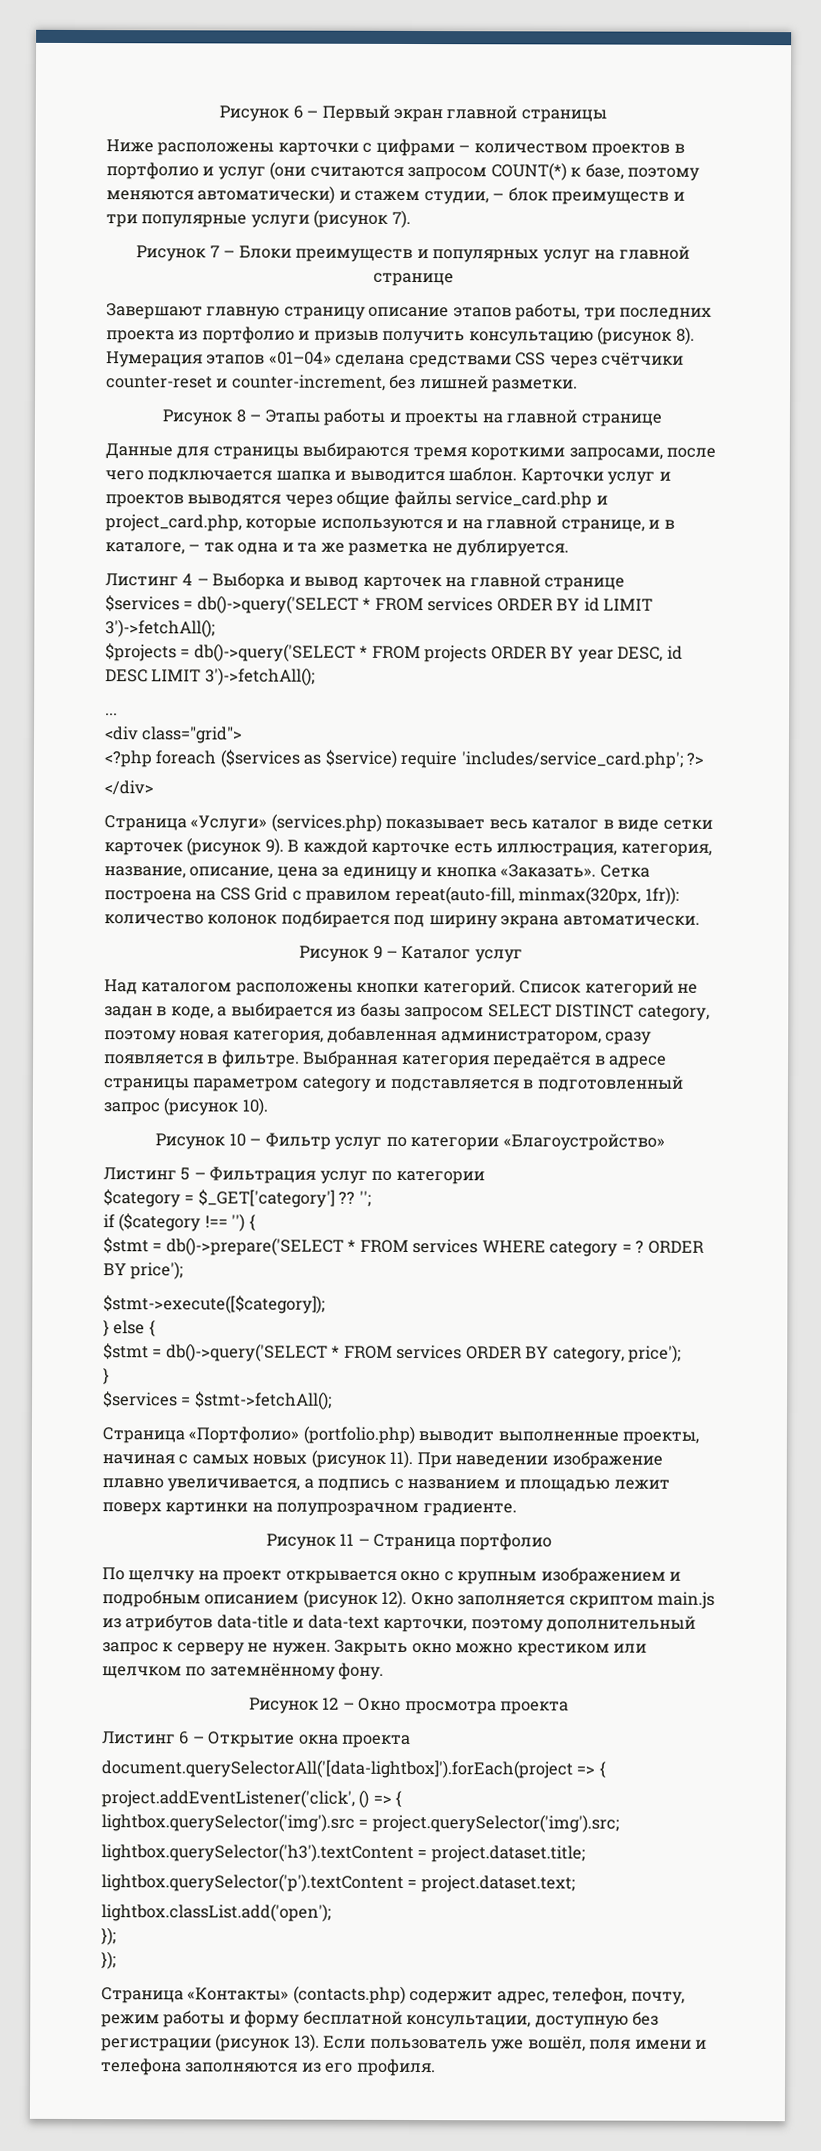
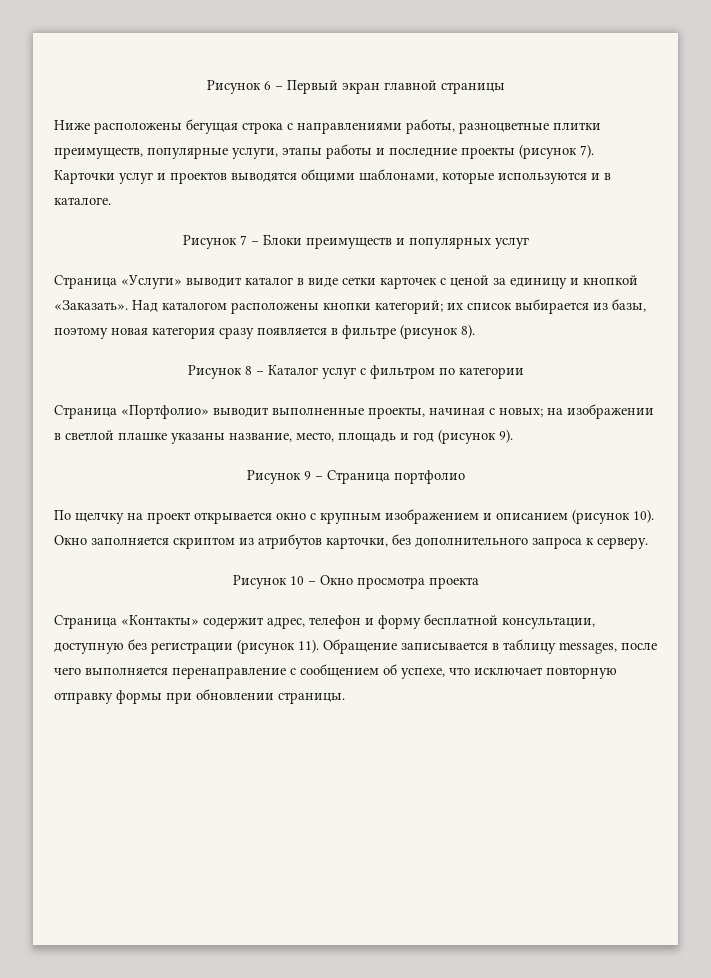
- Ниже расположены карточки с цифрами – количеством проектов в портфолио и услуг (они считаются запросом COUNT(*) к базе, поэтому меняются автоматически) и стажем студии, – блок преимуществ и три популярные услуги (рисунок 7).
+ Ниже расположены бегущая строка с направлениями работы, разноцветные плитки преимуществ, популярные услуги, этапы работы и последние проекты (рисунок 7). Карточки услуг и проектов выводятся общими шаблонами, которые используются и в каталоге.
- Рисунок 7 – Блоки преимуществ и популярных услуг на главной странице
- Завершают главную страницу описание этапов работы, три последних проекта из портфолио и призыв получить консультацию (рисунок 8). Нумерация этапов «01–04» сделана средствами CSS через счётчики counter-reset и counter-increment, без лишней разметки.
- Рисунок 8 – Этапы работы и проекты на главной странице
- Данные для страницы выбираются тремя короткими запросами, после чего подключается шапка и выводится шаблон. Карточки услуг и проектов выводятся через общие файлы service_card.php и project_card.php, которые используются и на главной странице, и в каталоге, – так одна и та же разметка не дублируется.
- Листинг 4 – Выборка и вывод карточек на главной странице
- $services = db()->query('SELECT * FROM services ORDER BY id LIMIT 3')->fetchAll();
- $projects = db()->query('SELECT * FROM projects ORDER BY year DESC, id DESC LIMIT 3')->fetchAll();
- ...
- <div class="grid">
- <?php foreach ($services as $service) require 'includes/service_card.php'; ?>
- </div>
+ Рисунок 7 – Блоки преимуществ и популярных услуг
- Страница «Услуги» (services.php) показывает весь каталог в виде сетки карточек (рисунок 9). В каждой карточке есть иллюстрация, категория, название, описание, цена за единицу и кнопка «Заказать». Сетка построена на CSS Grid с правилом repeat(auto-fill, minmax(320px, 1fr)): количество колонок подбирается под ширину экрана автоматически.
- Рисунок 9 – Каталог услуг
- Над каталогом расположены кнопки категорий. Список категорий не задан в коде, а выбирается из базы запросом SELECT DISTINCT category, поэтому новая категория, добавленная администратором, сразу появляется в фильтре. Выбранная категория передаётся в адресе страницы параметром category и подставляется в подготовленный запрос (рисунок 10).
- Рисунок 10 – Фильтр услуг по категории «Благоустройство»
- Листинг 5 – Фильтрация услуг по категории
- $category = $_GET['category'] ?? '';
- if ($category !== '') {
- $stmt = db()->prepare('SELECT * FROM services WHERE category = ? ORDER BY price');
- $stmt->execute([$category]);
- } else {
- $stmt = db()->query('SELECT * FROM services ORDER BY category, price');
- }
- $services = $stmt->fetchAll();
+ Страница «Услуги» выводит каталог в виде сетки карточек с ценой за единицу и кнопкой «Заказать». Над каталогом расположены кнопки категорий; их список выбирается из базы, поэтому новая категория сразу появляется в фильтре (рисунок 8).
+ Рисунок 8 – Каталог услуг с фильтром по категории
- Страница «Портфолио» (portfolio.php) выводит выполненные проекты, начиная с самых новых (рисунок 11). При наведении изображение плавно увеличивается, а подпись с названием и площадью лежит поверх картинки на полупрозрачном градиенте.
- Рисунок 11 – Страница портфолио
+ Страница «Портфолио» выводит выполненные проекты, начиная с новых; на изображении в светлой плашке указаны название, место, площадь и год (рисунок 9).
+ Рисунок 9 – Страница портфолио
- По щелчку на проект открывается окно с крупным изображением и подробным описанием (рисунок 12).
+ По щелчку на проект открывается окно с крупным изображением и описанием (рисунок 10).
- Окно заполняется скриптом main.js из атрибутов data-title и data-text карточки, поэтому дополнительный запрос к серверу не нужен. Закрыть окно можно крестиком или щелчком по затемнённому фону.
- Рисунок 12 – Окно просмотра проекта
+ Окно заполняется скриптом из атрибутов карточки, без дополнительного запроса к серверу.
+ Рисунок 10 – Окно просмотра проекта
- Листинг 6 – Открытие окна проекта
- document.querySelectorAll('[data-lightbox]').forEach(project => {
- project.addEventListener('click', () => {
- lightbox.querySelector('img').src = project.querySelector('img').src;
- lightbox.querySelector('h3').textContent = project.dataset.title;
- lightbox.querySelector('p').textContent = project.dataset.text;
- lightbox.classList.add('open');
- });
- });
- Страница «Контакты» (contacts.php) содержит адрес, телефон, почту, режим работы и форму бесплатной консультации, доступную без регистрации (рисунок 13). Если пользователь уже вошёл, поля имени и телефона заполняются из его профиля.
+ Страница «Контакты» содержит адрес, телефон и форму бесплатной консультации, доступную без регистрации (рисунок 11). Обращение записывается в таблицу messages, после чего выполняется перенаправление с сообщением об успехе, что исключает повторную отправку формы при обновлении страницы.

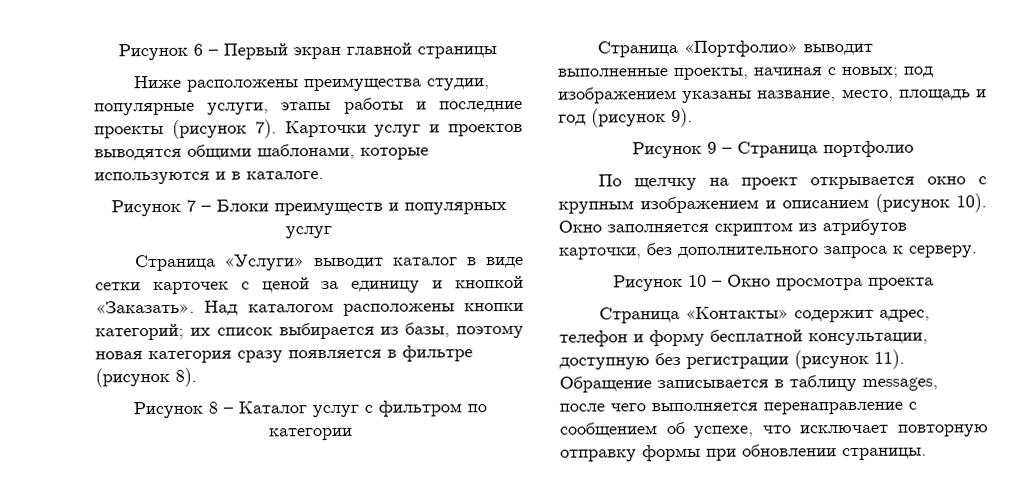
- Ниже расположены бегущая строка с направлениями работы, разноцветные плитки преимуществ, популярные услуги, этапы работы и последние проекты (рисунок 7).
+ Ниже расположены преимущества студии, популярные услуги, этапы работы и последние проекты (рисунок 7).
- Страница «Портфолио» выводит выполненные проекты, начиная с новых; на изображении в светлой плашке указаны название, место, площадь и год (рисунок 9).
+ Страница «Портфолио» выводит выполненные проекты, начиная с новых; под изображением указаны название, место, площадь и год (рисунок 9).

